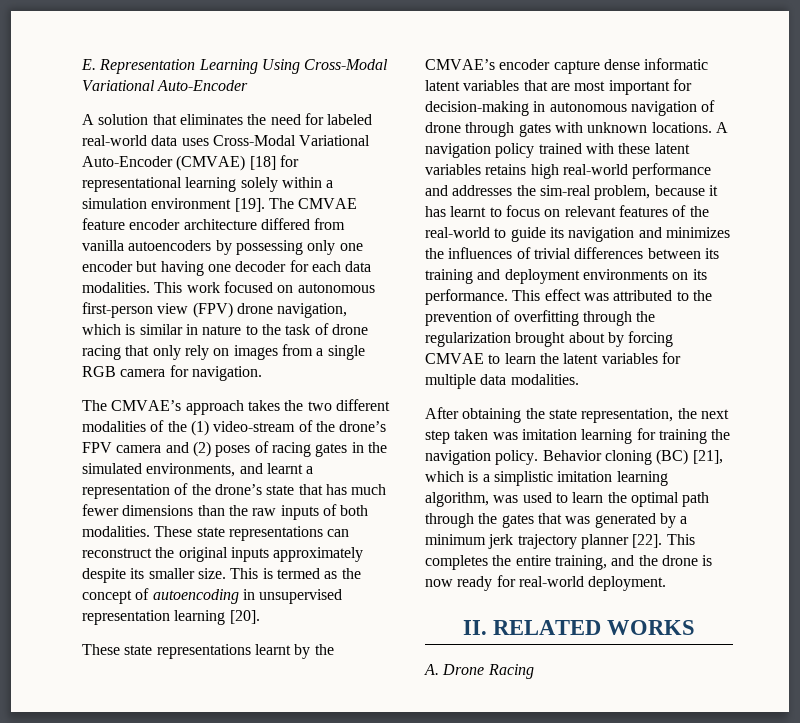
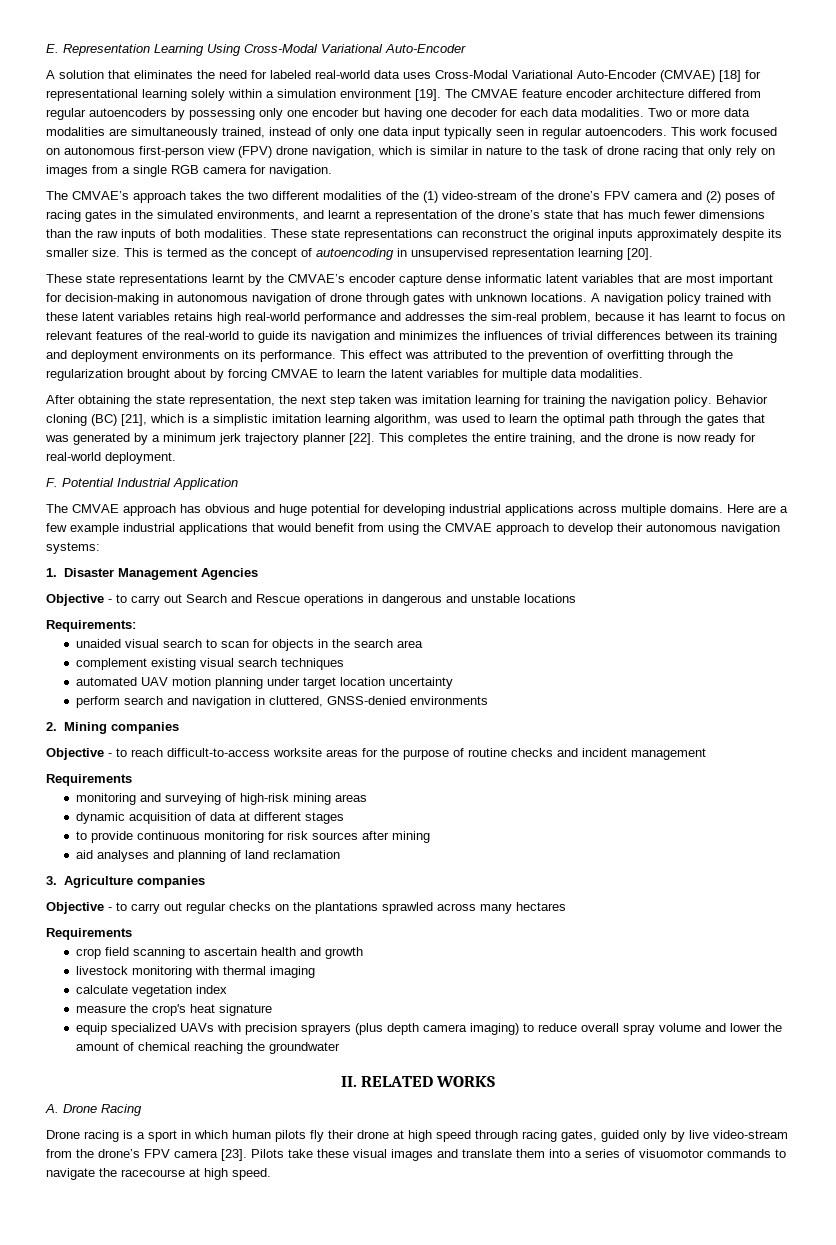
- The CMVAE feature encoder architecture differed from vanilla autoencoders by possessing only one encoder but having one decoder for each data modalities.
+ The CMVAE feature encoder architecture differed from regular autoencoders by possessing only one encoder but having one decoder for each data modalities.
+ Two or more data modalities are simultaneously trained, instead of only one data input typically seen in regular autoencoders.
+ F. Potential Industrial Application
+ The CMVAE approach has obvious and huge potential for developing industrial applications across multiple domains. Here are a few example industrial applications that would benefit from using the CMVAE approach to develop their autonomous navigation systems:
+ 1. Disaster Management Agencies
+ Objective - to carry out Search and Rescue operations in dangerous and unstable locations
+ Requirements:
+ unaided visual search to scan for objects in the search area
+ complement existing visual search techniques
+ automated UAV motion planning under target location uncertainty
+ perform search and navigation in cluttered, GNSS-denied environments
+ 2. Mining companies
+ Objective - to reach difficult-to-access worksite areas for the purpose of routine checks and incident management
+ Requirements
+ monitoring and surveying of high-risk mining areas
+ dynamic acquisition of data at different stages
+ to provide continuous monitoring for risk sources after mining
+ aid analyses and planning of land reclamation
+ 3. Agriculture companies
+ Objective - to carry out regular checks on the plantations sprawled across many hectares
+ Requirements
+ crop field scanning to ascertain health and growth
+ livestock monitoring with thermal imaging
+ calculate vegetation index
+ measure the crop's heat signature
+ equip specialized UAVs with precision sprayers (plus depth camera imaging) to reduce overall spray volume and lower the amount of chemical reaching the groundwater
+ Drone racing is a sport in which human pilots fly their drone at high speed through racing gates, guided only by live video-stream from the drone’s FPV camera [23]. Pilots take these visual images and translate them into a series of visuomotor commands to navigate the racecourse at high speed.

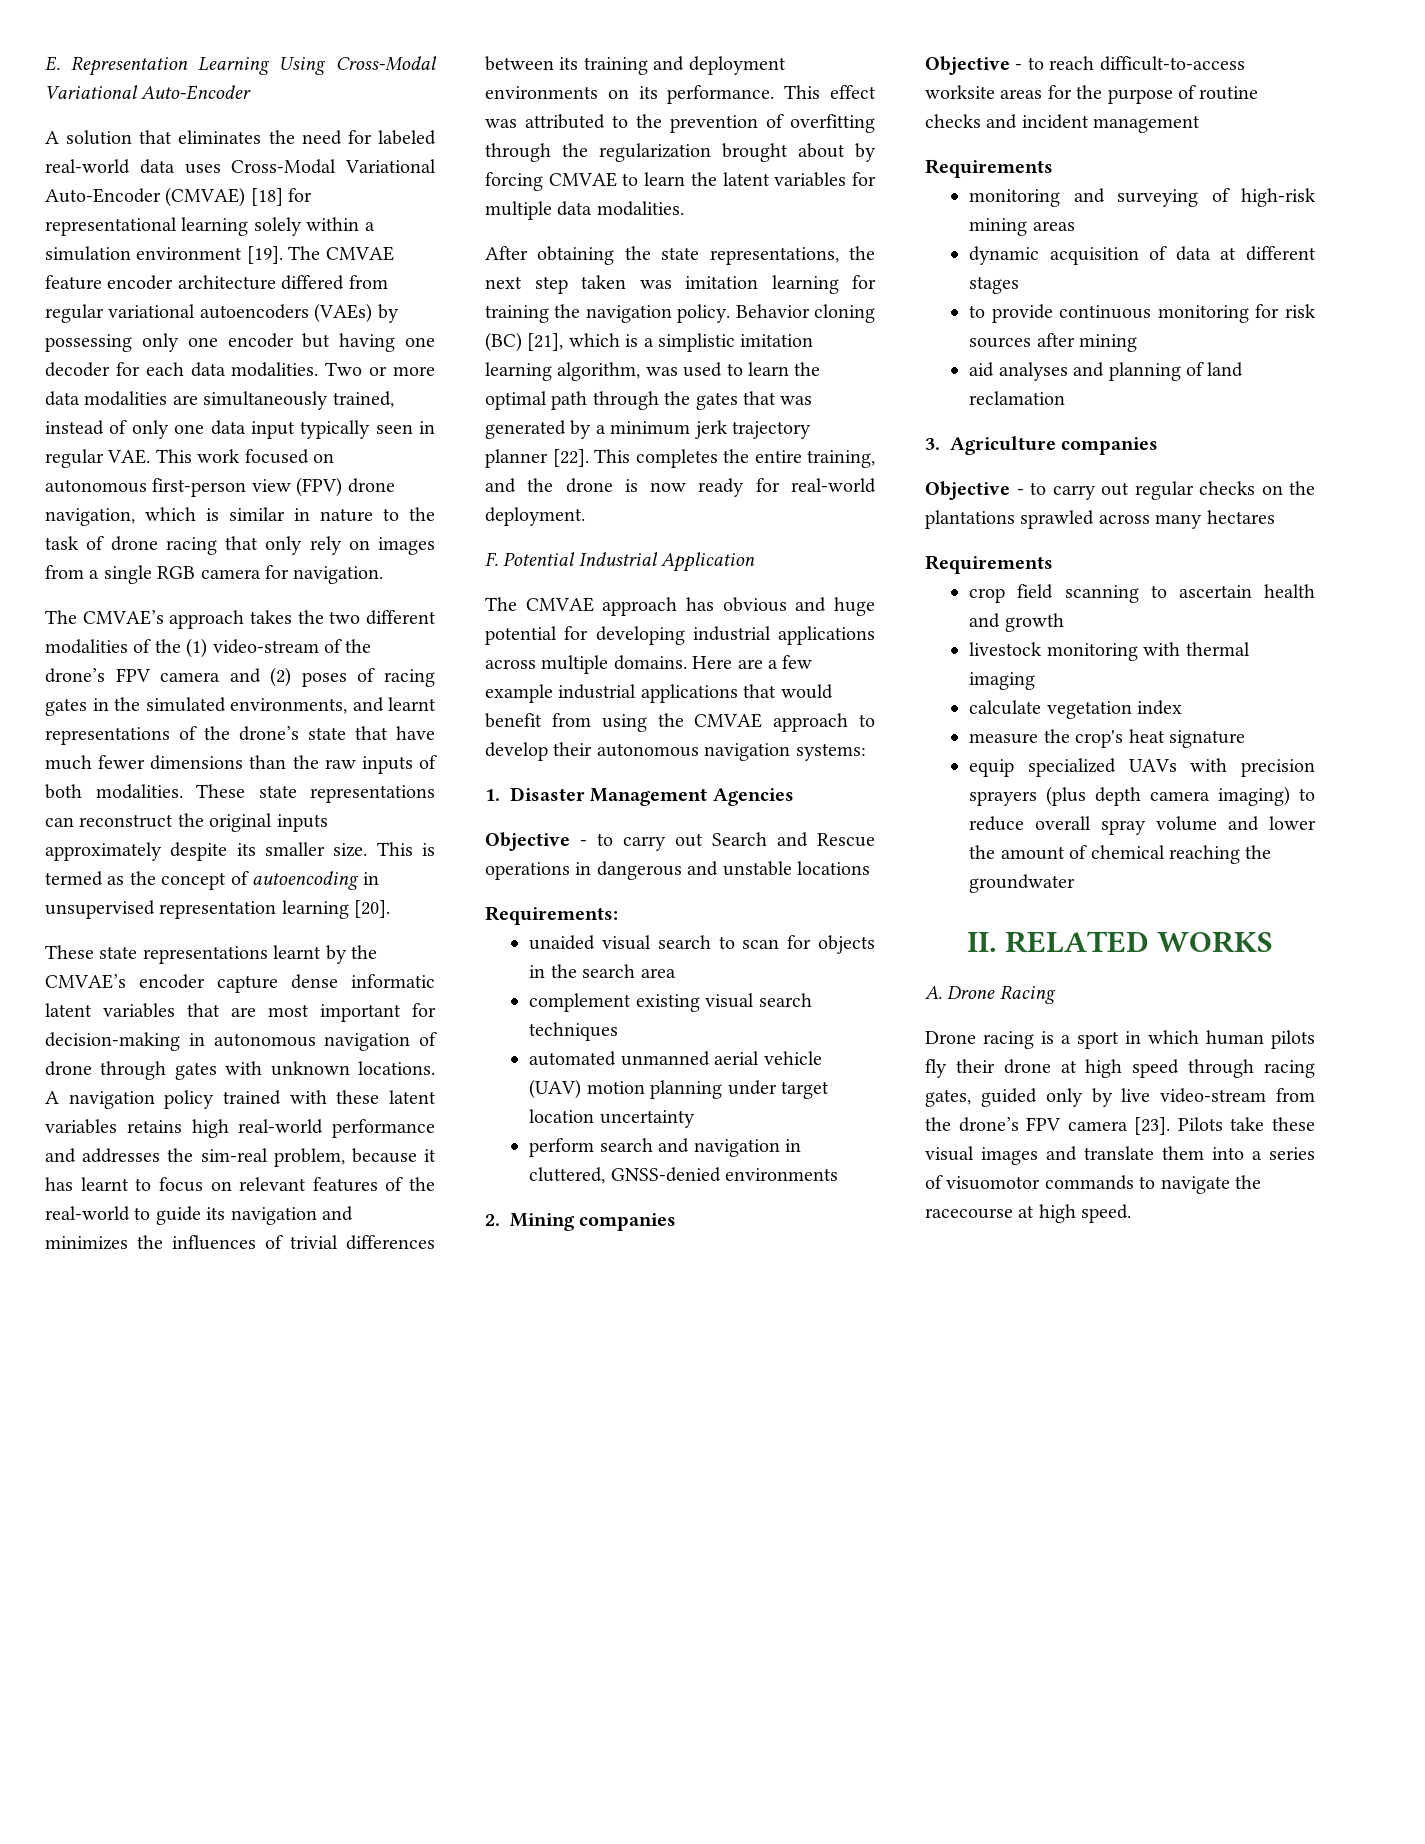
- The CMVAE feature encoder architecture differed from regular autoencoders by possessing only one encoder but having one decoder for each data modalities.
+ The CMVAE feature encoder architecture differed from regular variational autoencoders (VAEs) by possessing only one encoder but having one decoder for each data modalities.
- Two or more data modalities are simultaneously trained, instead of only one data input typically seen in regular autoencoders. This work focused on autonomous first-person view (FPV) drone navigation, which is similar in nature to the task of drone racing that only rely on images from a single RGB camera for navigation.
+ Two or more data modalities are simultaneously trained, instead of only one data input typically seen in regular VAE. This work focused on autonomous first-person view (FPV) drone navigation, which is similar in nature to the task of drone racing that only rely on images from a single RGB camera for navigation.
- The CMVAE’s approach takes the two different modalities of the (1) video-stream of the drone’s FPV camera and (2) poses of racing gates in the simulated environments, and learnt a representation of the drone’s state that has much fewer dimensions than the raw inputs of both modalities.
+ The CMVAE’s approach takes the two different modalities of the (1) video-stream of the drone’s FPV camera and (2) poses of racing gates in the simulated environments, and learnt representations of the drone’s state that have much fewer dimensions than the raw inputs of both modalities.
- After obtaining the state representation, the next step taken was imitation learning for training the navigation policy.
+ After obtaining the state representations, the next step taken was imitation learning for training the navigation policy.
- automated UAV motion planning under target location uncertainty
+ automated unmanned aerial vehicle (UAV) motion planning under target location uncertainty

